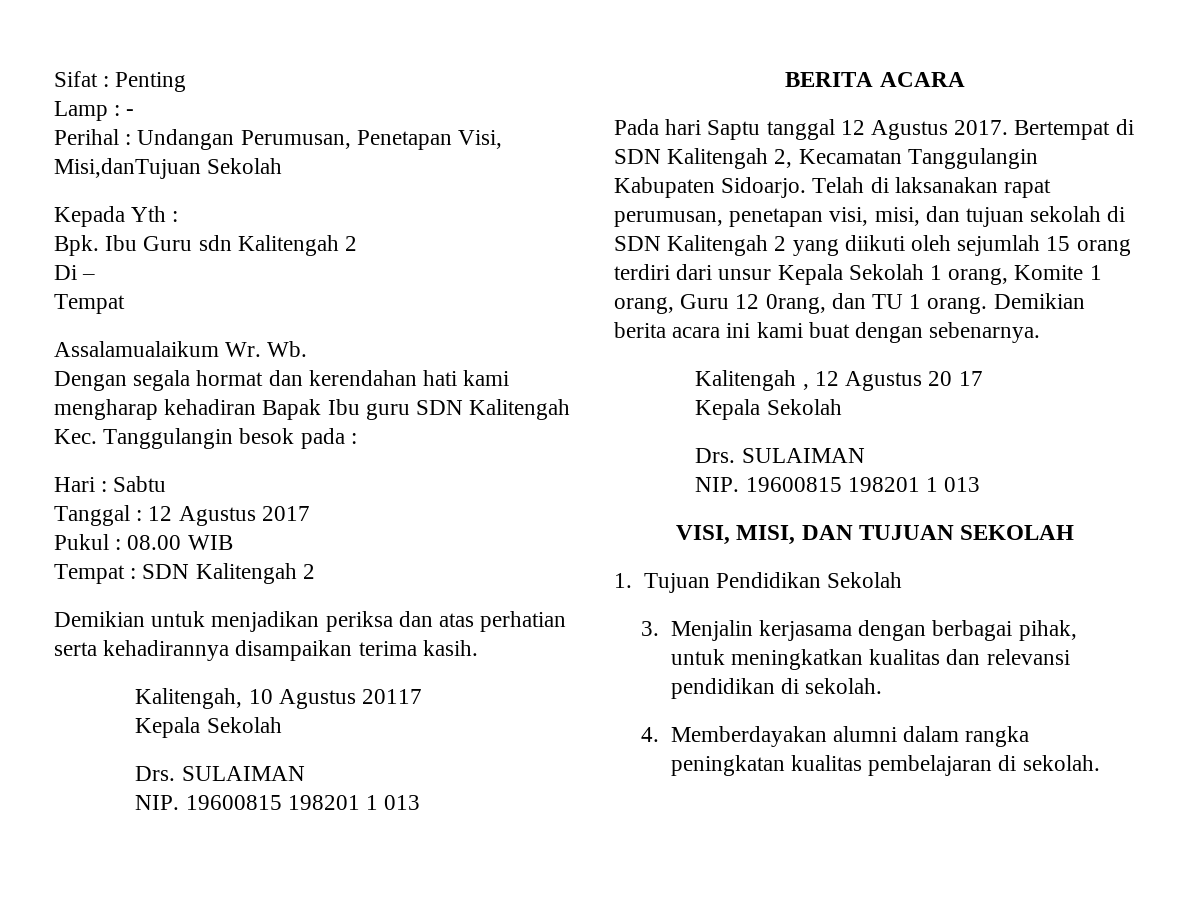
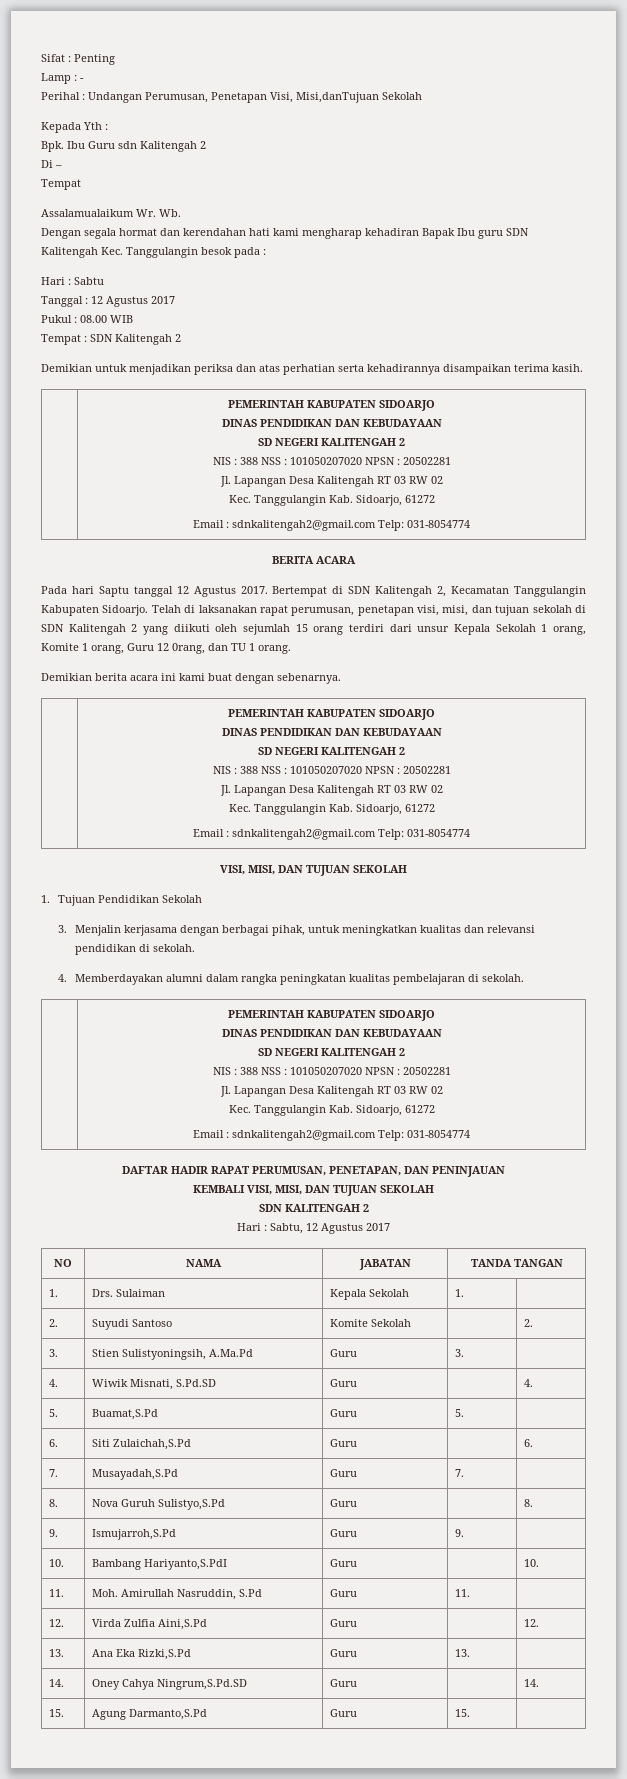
  Demikian untuk menjadikan periksa dan atas perhatian serta kehadirannya disampaikan terima kasih.
- Kalitengah, 10 Agustus 20117
- Kepala Sekolah
- Drs. SULAIMAN
- NIP. 19600815 198201 1 013
+ | PEMERINTAH KABUPATEN SIDOARJO
+ DINAS PENDIDIKAN DAN KEBUDAYAAN
+ SD NEGERI KALITENGAH 2
+ NIS : 388 NSS : 101050207020 NPSN : 20502281
+ Jl. Lapangan Desa Kalitengah RT 03 RW 02
+ Kec. Tanggulangin Kab. Sidoarjo, 61272
+ Email : sdnkalitengah2@gmail.com Telp: 031-8054774
- Telah di laksanakan rapat perumusan, penetapan visi, misi, dan tujuan sekolah di SDN Kalitengah 2 yang diikuti oleh sejumlah 15 orang terdiri dari unsur Kepala Sekolah 1 orang, Komite 1 orang, Guru 12 0rang, dan TU 1 orang. Demikian berita acara ini kami buat dengan sebenarnya.
- Kalitengah , 12 Agustus 20 17
- Kepala Sekolah
- Drs. SULAIMAN
- NIP. 19600815 198201 1 013
+ Telah di laksanakan rapat perumusan, penetapan visi, misi, dan tujuan sekolah di SDN Kalitengah 2 yang diikuti oleh sejumlah 15 orang terdiri dari unsur Kepala Sekolah 1 orang, Komite 1 orang, Guru 12 0rang, dan TU 1 orang.
+ Demikian berita acara ini kami buat dengan sebenarnya.
+ | PEMERINTAH KABUPATEN SIDOARJO
+ DINAS PENDIDIKAN DAN KEBUDAYAAN
+ SD NEGERI KALITENGAH 2
+ NIS : 388 NSS : 101050207020 NPSN : 20502281
+ Jl. Lapangan Desa Kalitengah RT 03 RW 02
+ Kec. Tanggulangin Kab. Sidoarjo, 61272
+ Email : sdnkalitengah2@gmail.com Telp: 031-8054774
  4. Memberdayakan alumni dalam rangka peningkatan kualitas pembelajaran di sekolah.
+ | PEMERINTAH KABUPATEN SIDOARJO
+ DINAS PENDIDIKAN DAN KEBUDAYAAN
+ SD NEGERI KALITENGAH 2
+ NIS : 388 NSS : 101050207020 NPSN : 20502281
+ Jl. Lapangan Desa Kalitengah RT 03 RW 02
+ Kec. Tanggulangin Kab. Sidoarjo, 61272
+ Email : sdnkalitengah2@gmail.com Telp: 031-8054774
+ DAFTAR HADIR RAPAT PERUMUSAN, PENETAPAN, DAN PENINJAUAN
+ KEMBALI VISI, MISI, DAN TUJUAN SEKOLAH
+ SDN KALITENGAH 2
+ Hari : Sabtu, 12 Agustus 2017
+ NO | NAMA | JABATAN | TANDA TANGAN
+ 1. | Drs. Sulaiman | Kepala Sekolah | 1. |
+ 2. | Suyudi Santoso | Komite Sekolah | | 2.
+ 3. | Stien Sulistyoningsih, A.Ma.Pd | Guru | 3. |
+ 4. | Wiwik Misnati, S.Pd.SD | Guru | | 4.
+ 5. | Buamat,S.Pd | Guru | 5. |
+ 6. | Siti Zulaichah,S.Pd | Guru | | 6.
+ 7. | Musayadah,S.Pd | Guru | 7. |
+ 8. | Nova Guruh Sulistyo,S.Pd | Guru | | 8.
+ 9. | Ismujarroh,S.Pd | Guru | 9. |
+ 10. | Bambang Hariyanto,S.PdI | Guru | | 10.
+ 11. | Moh. Amirullah Nasruddin, S.Pd | Guru | 11. |
+ 12. | Virda Zulfia Aini,S.Pd | Guru | | 12.
+ 13. | Ana Eka Rizki,S.Pd | Guru | 13. |
+ 14. | Oney Cahya Ningrum,S.Pd.SD | Guru | | 14.
+ 15. | Agung Darmanto,S.Pd | Guru | 15. |

